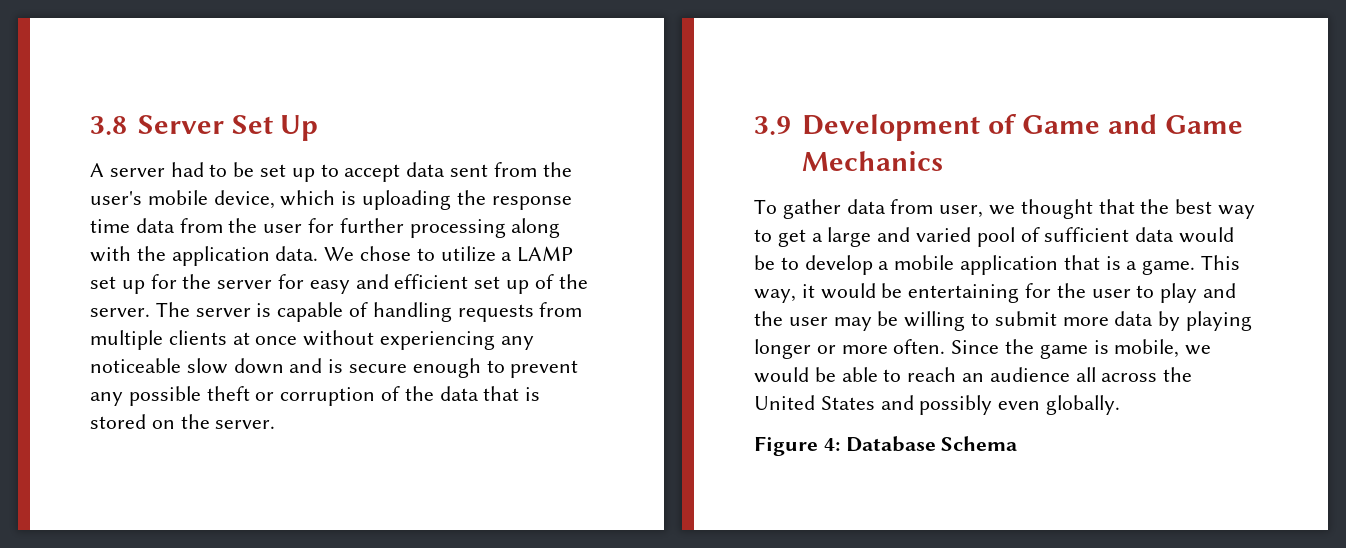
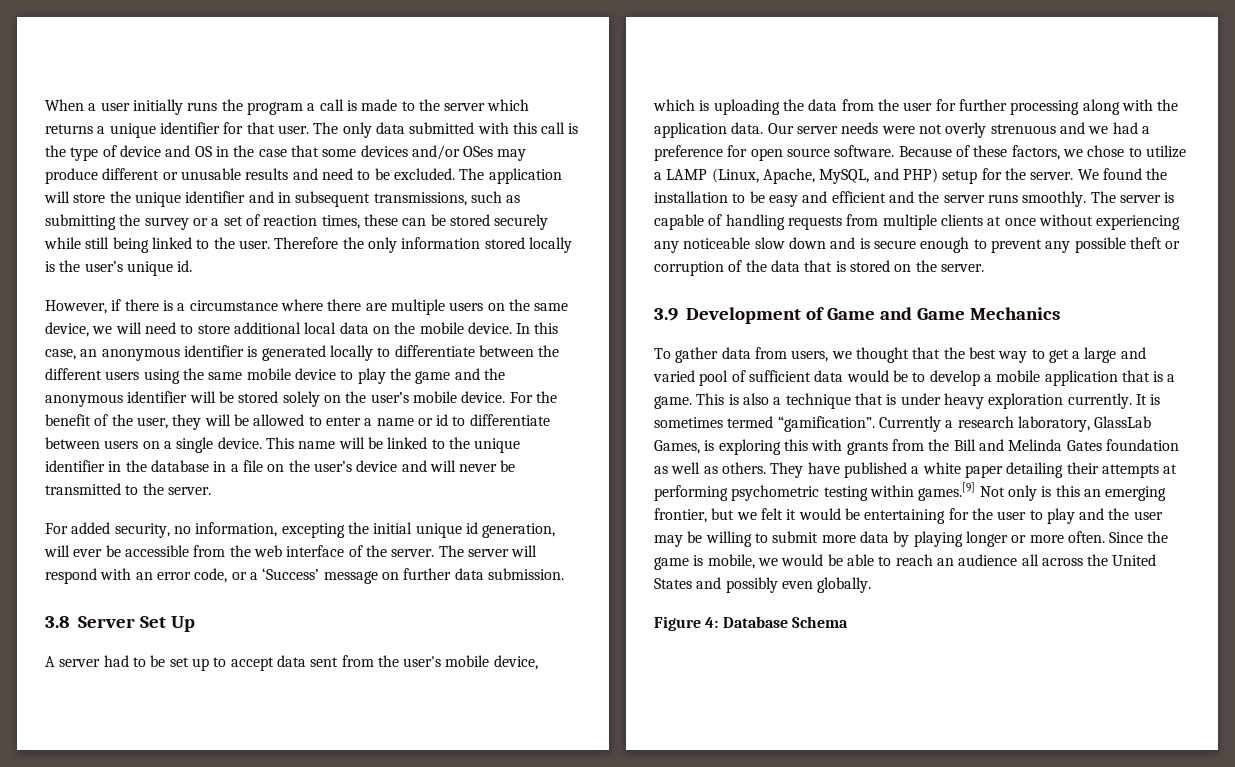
+ When a user initially runs the program a call is made to the server which returns a unique identifier for that user. The only data submitted with this call is the type of device and OS in the case that some devices and/or OSes may produce different or unusable results and need to be excluded. The application will store the unique identifier and in subsequent transmissions, such as submitting the survey or a set of reaction times, these can be stored securely while still being linked to the user. Therefore the only information stored locally is the user’s unique id.
+ However, if there is a circumstance where there are multiple users on the same device, we will need to store additional local data on the mobile device. In this case, an anonymous identifier is generated locally to differentiate between the different users using the same mobile device to play the game and the anonymous identifier will be stored solely on the user’s mobile device. For the benefit of the user, they will be allowed to enter a name or id to differentiate between users on a single device. This name will be linked to the unique identifier in the database in a file on the user’s device and will never be transmitted to the server.
+ For added security, no information, excepting the initial unique id generation, will ever be accessible from the web interface of the server. The server will respond with an error code, or a ‘Success’ message on further data submission.
- A server had to be set up to accept data sent from the user's mobile device, which is uploading the response time data from the user for further processing along with the application data.
+ A server had to be set up to accept data sent from the user's mobile device, which is uploading the data from the user for further processing along with the application data.
- We chose to utilize a LAMP set up for the server for easy and efficient set up of the server.
+ Our server needs were not overly strenuous and we had a preference for open source software. Because of these factors, we chose to utilize a LAMP (Linux, Apache, MySQL, and PHP) setup for the server. We found the installation to be easy and efficient and the server runs smoothly.
- To gather data from user, we thought that the best way to get a large and varied pool of sufficient data would be to develop a mobile application that is a game.
+ To gather data from users, we thought that the best way to get a large and varied pool of sufficient data would be to develop a mobile application that is a game.
- This way, it would be entertaining for the user to play and the user may be willing to submit more data by playing longer or more often.
+ This is also a technique that is under heavy exploration currently. It is sometimes termed “gamification”. Currently a research laboratory, GlassLab Games, is exploring this with grants from the Bill and Melinda Gates foundation as well as others. They have published a white paper detailing their attempts at performing psychometric testing within games.[9] Not only is this an emerging frontier, but we felt it would be entertaining for the user to play and the user may be willing to submit more data by playing longer or more often.

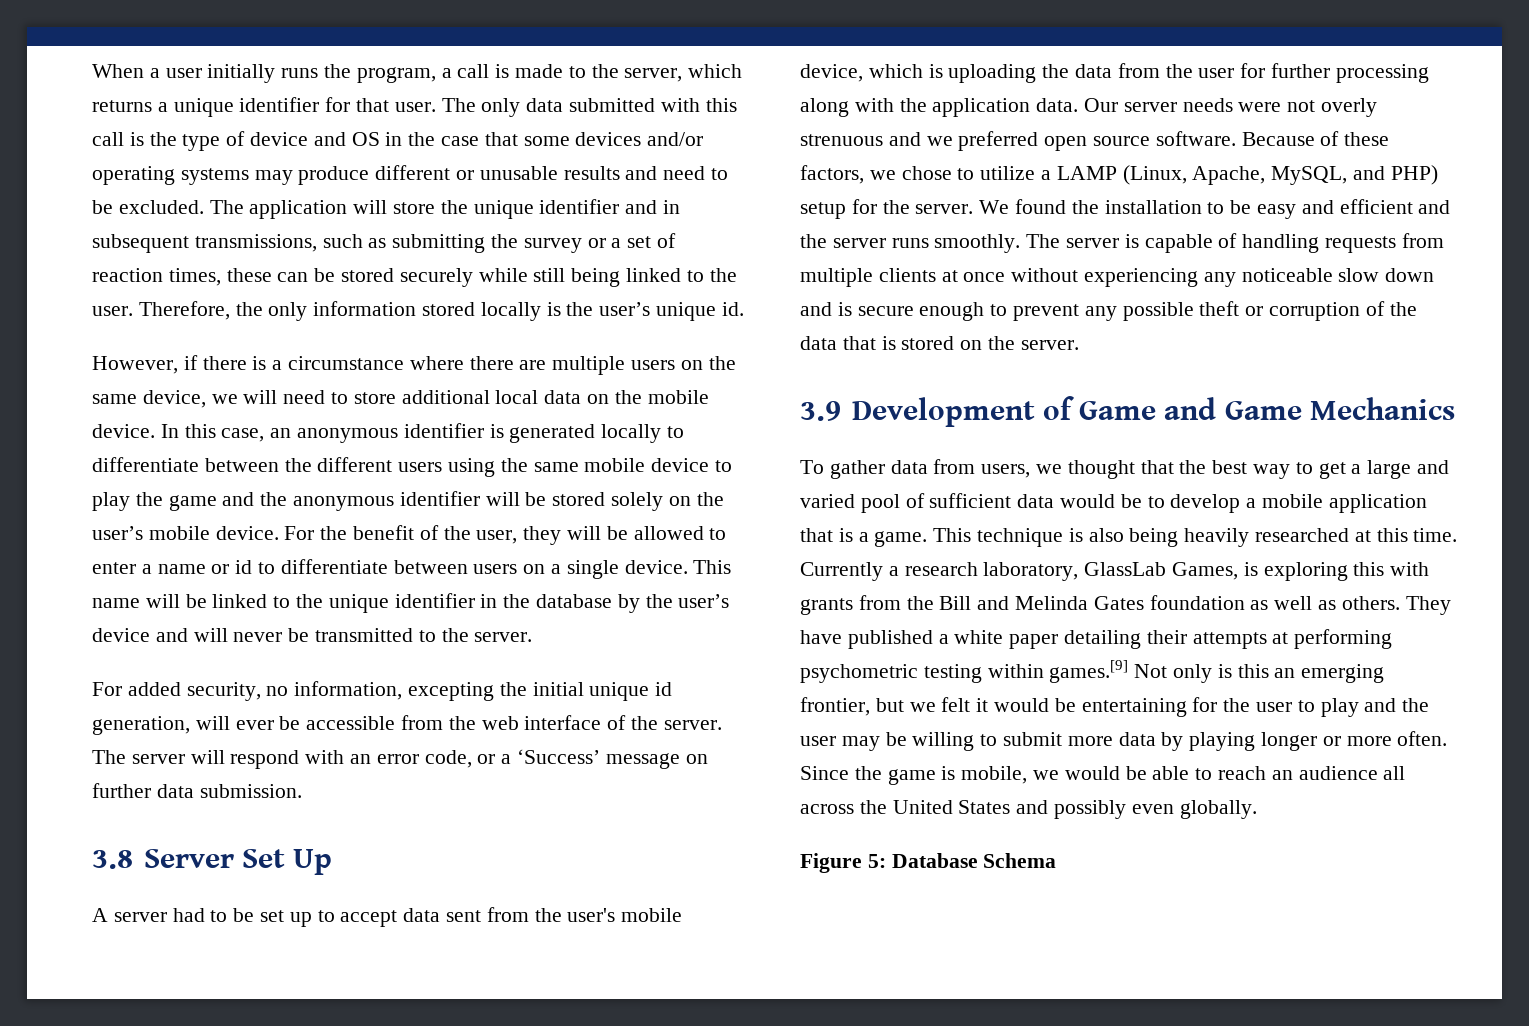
- When a user initially runs the program a call is made to the server which returns a unique identifier for that user.
+ When a user initially runs the program, a call is made to the server, which returns a unique identifier for that user.
- The only data submitted with this call is the type of device and OS in the case that some devices and/or OSes may produce different or unusable results and need to be excluded.
+ The only data submitted with this call is the type of device and OS in the case that some devices and/or operating systems may produce different or unusable results and need to be excluded.
- Therefore the only information stored locally is the user’s unique id.
+ Therefore, the only information stored locally is the user’s unique id.
- This name will be linked to the unique identifier in the database in a file on the user’s device and will never be transmitted to the server.
+ This name will be linked to the unique identifier in the database by the user’s device and will never be transmitted to the server.
- Our server needs were not overly strenuous and we had a preference for open source software.
+ Our server needs were not overly strenuous and we preferred open source software.
- This is also a technique that is under heavy exploration currently. It is sometimes termed “gamification”.
+ This technique is also being heavily researched at this time.
- Figure 4: Database Schema
+ Figure 5: Database Schema

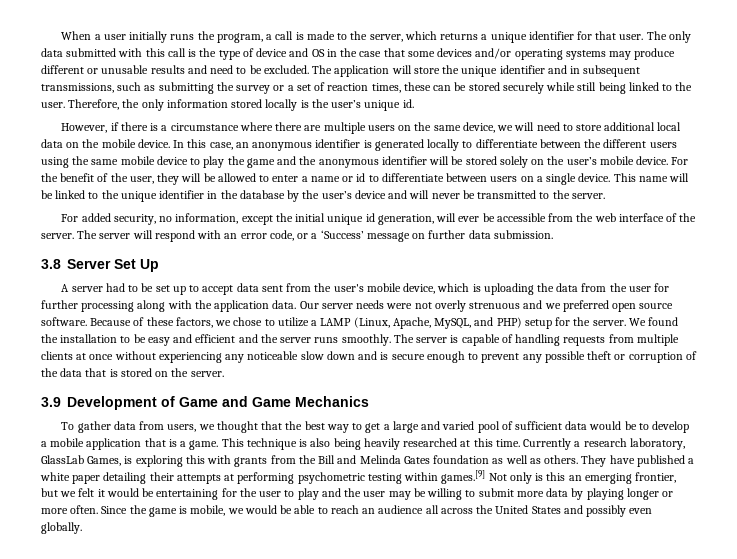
- For added security, no information, excepting the initial unique id generation, will ever be accessible from the web interface of the server.
+ For added security, no information, except the initial unique id generation, will ever be accessible from the web interface of the server.
- Figure 5: Database Schema

